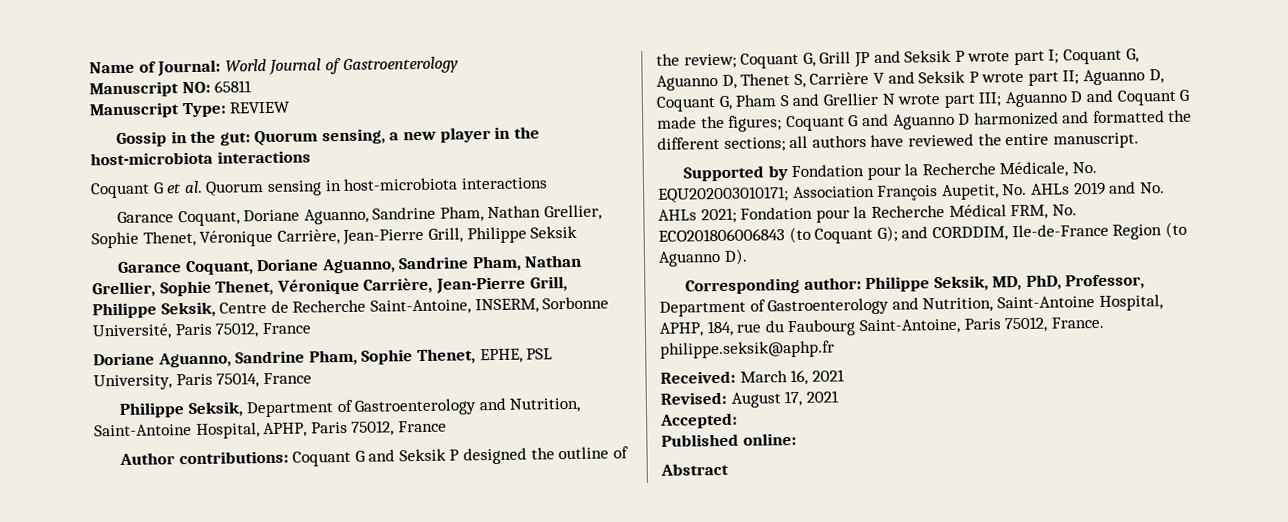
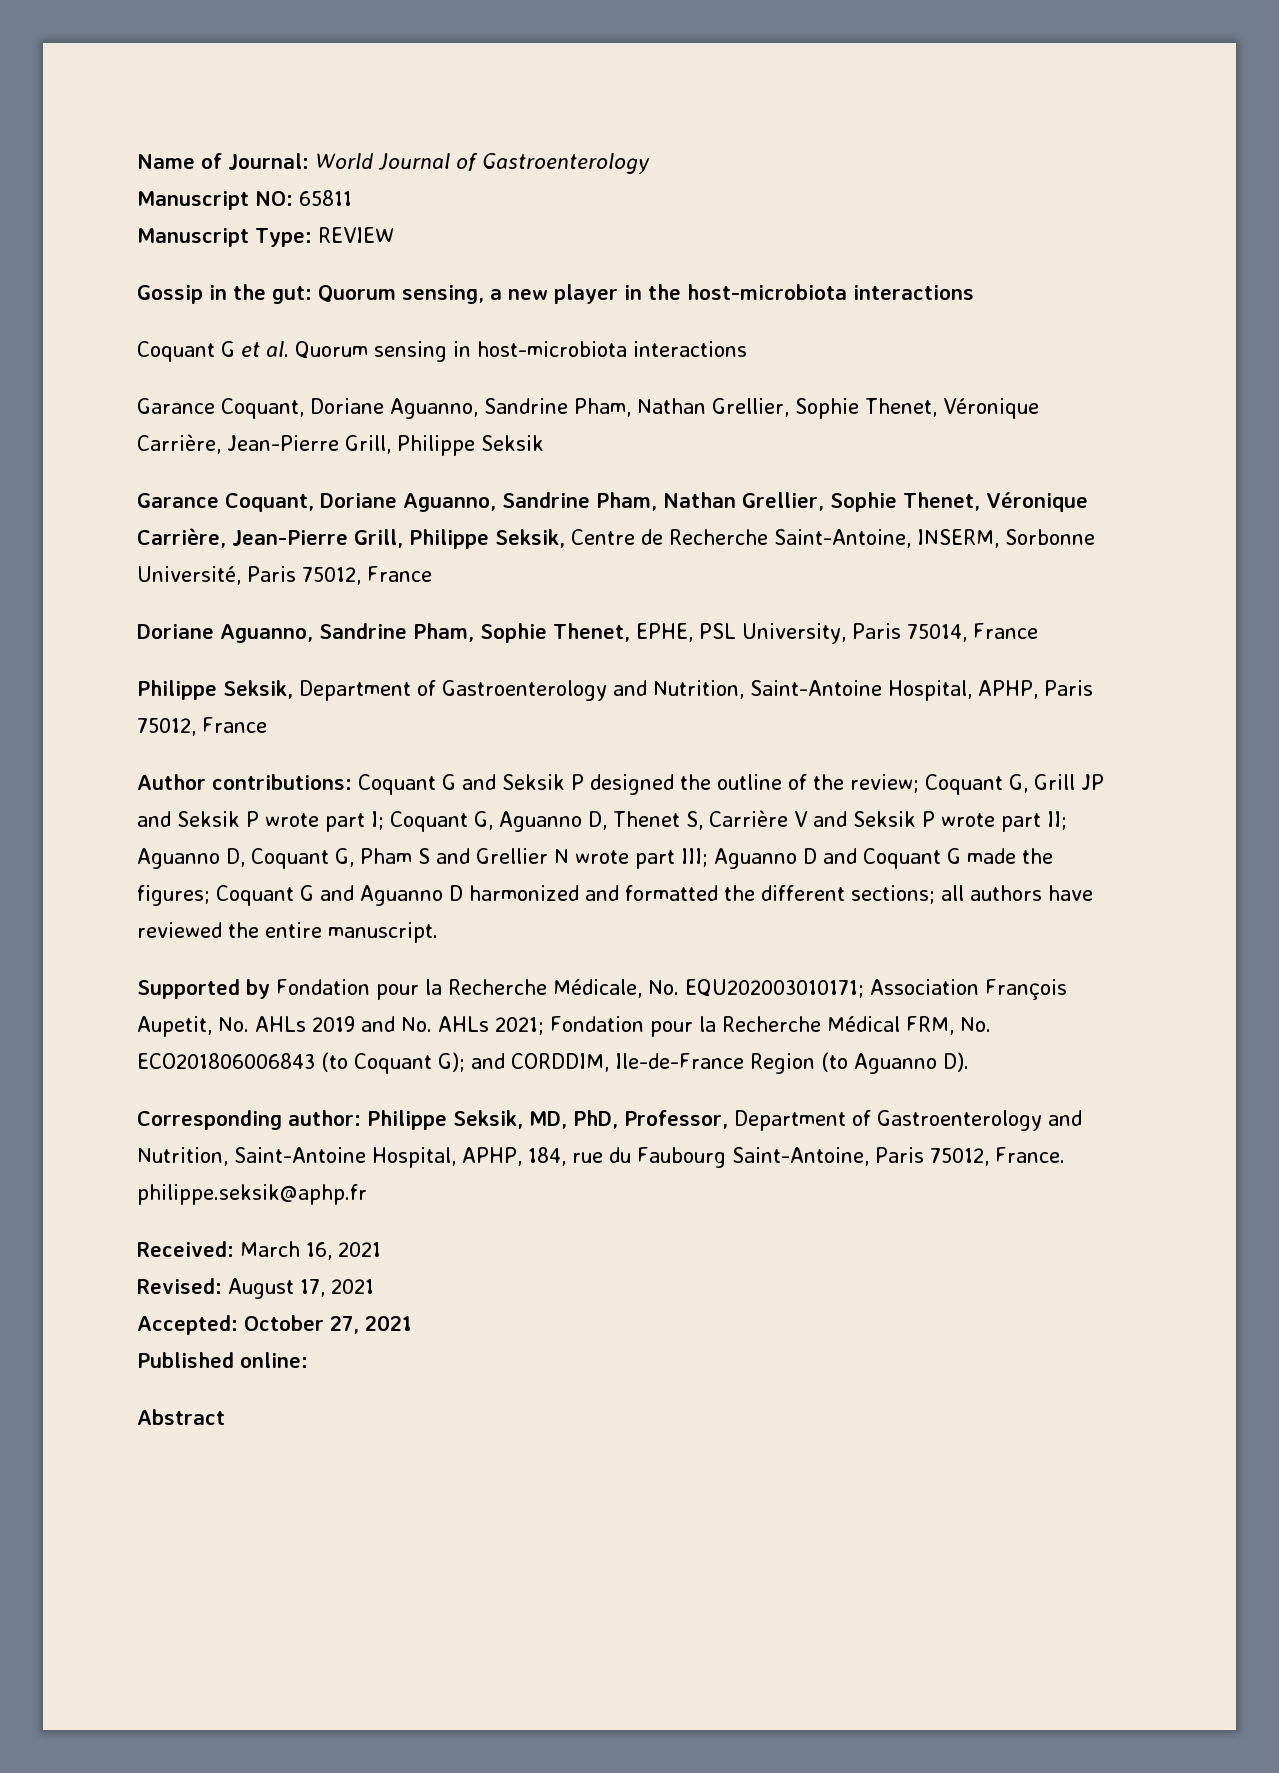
- Accepted:
+ Accepted: October 27, 2021

